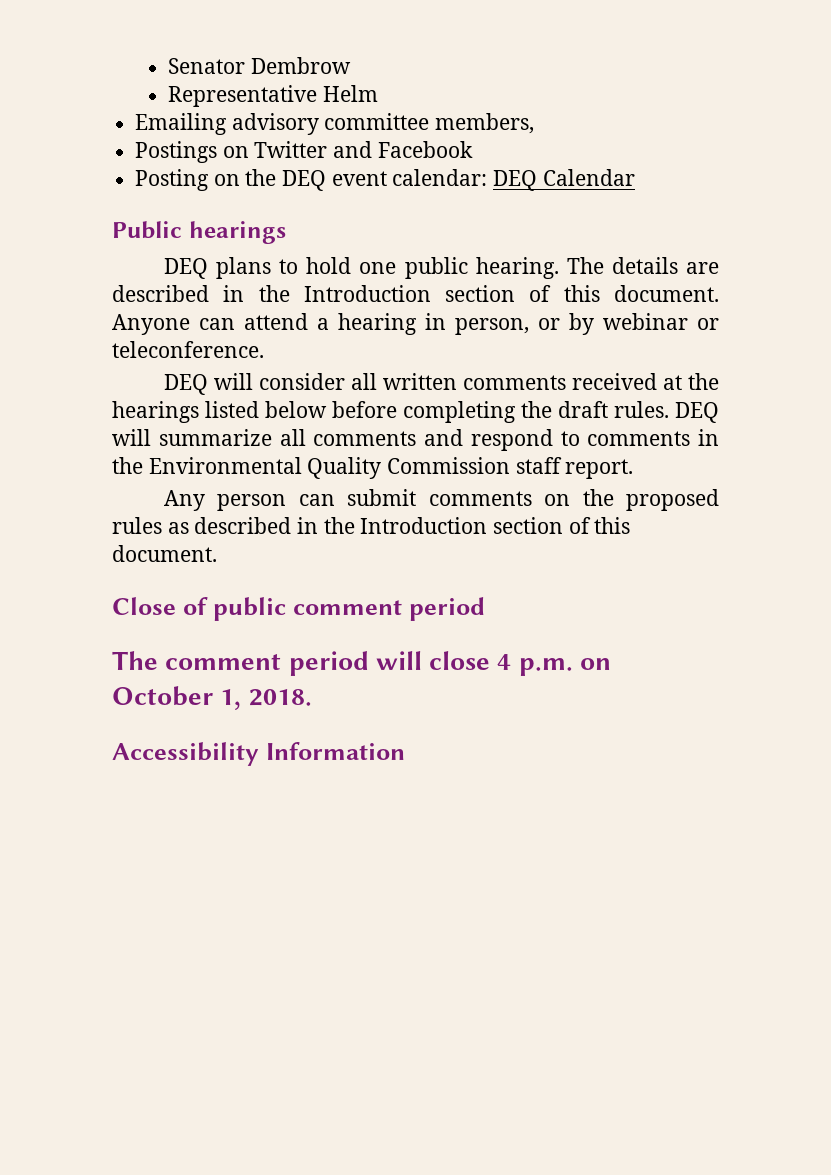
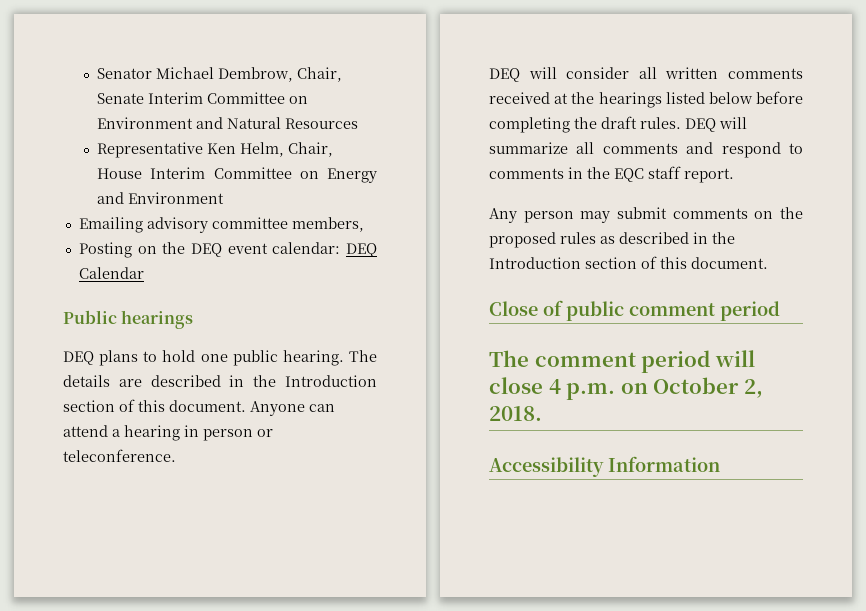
- Senator Dembrow
- Representative Helm
+ Senator Michael Dembrow, Chair, Senate Interim Committee on Environment and Natural Resources
+ Representative Ken Helm, Chair, House Interim Committee on Energy and Environment
- Postings on Twitter and Facebook
- Anyone can attend a hearing in person, or by webinar or teleconference.
+ Anyone can attend a hearing in person or teleconference.
- DEQ will summarize all comments and respond to comments in the Environmental Quality Commission staff report.
+ DEQ will summarize all comments and respond to comments in the EQC staff report.
- Any person can submit comments on the proposed rules as described in the Introduction section of this document.
+ Any person may submit comments on the proposed rules as described in the Introduction section of this document.
- The comment period will close 4 p.m. on October 1, 2018.
+ The comment period will close 4 p.m. on October 2, 2018.

